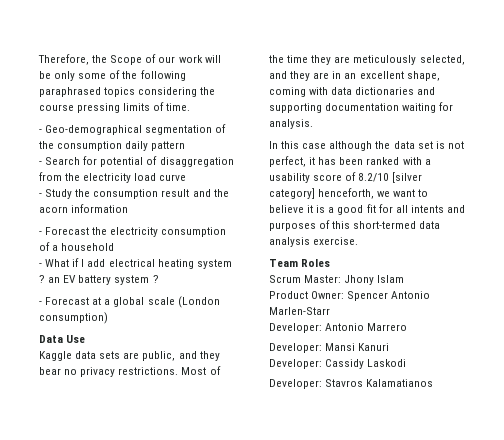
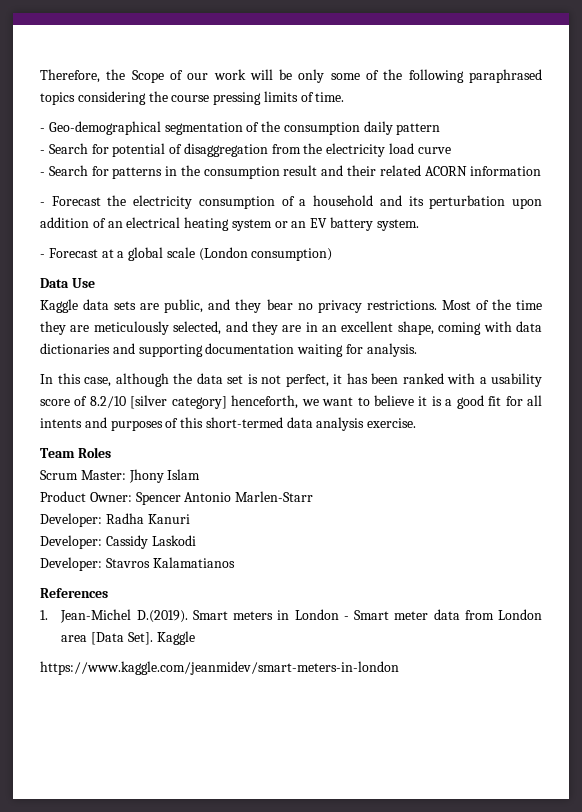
- - Study the consumption result and the acorn information
+ - Search for patterns in the consumption result and their related ACORN information
- - Forecast the electricity consumption of a household
- - What if I add electrical heating system ? an EV battery system ?
+ - Forecast the electricity consumption of a household and its perturbation upon addition of an electrical heating system or an EV battery system.
- In this case although the data set is not perfect, it has been ranked with a usability score of 8.2/10 [silver category] henceforth, we want to believe it is a good fit for all intents and purposes of this short-termed data analysis exercise.
+ In this case, although the data set is not perfect, it has been ranked with a usability score of 8.2/10 [silver category] henceforth, we want to believe it is a good fit for all intents and purposes of this short-termed data analysis exercise.
- Developer: Antonio Marrero
- Developer: Mansi Kanuri
+ Developer: Radha Kanuri
+ References
+ 1. Jean-Michel D.(2019). Smart meters in London - Smart meter data from London area [Data Set]. Kaggle
+ https://www.kaggle.com/jeanmidev/smart-meters-in-london

